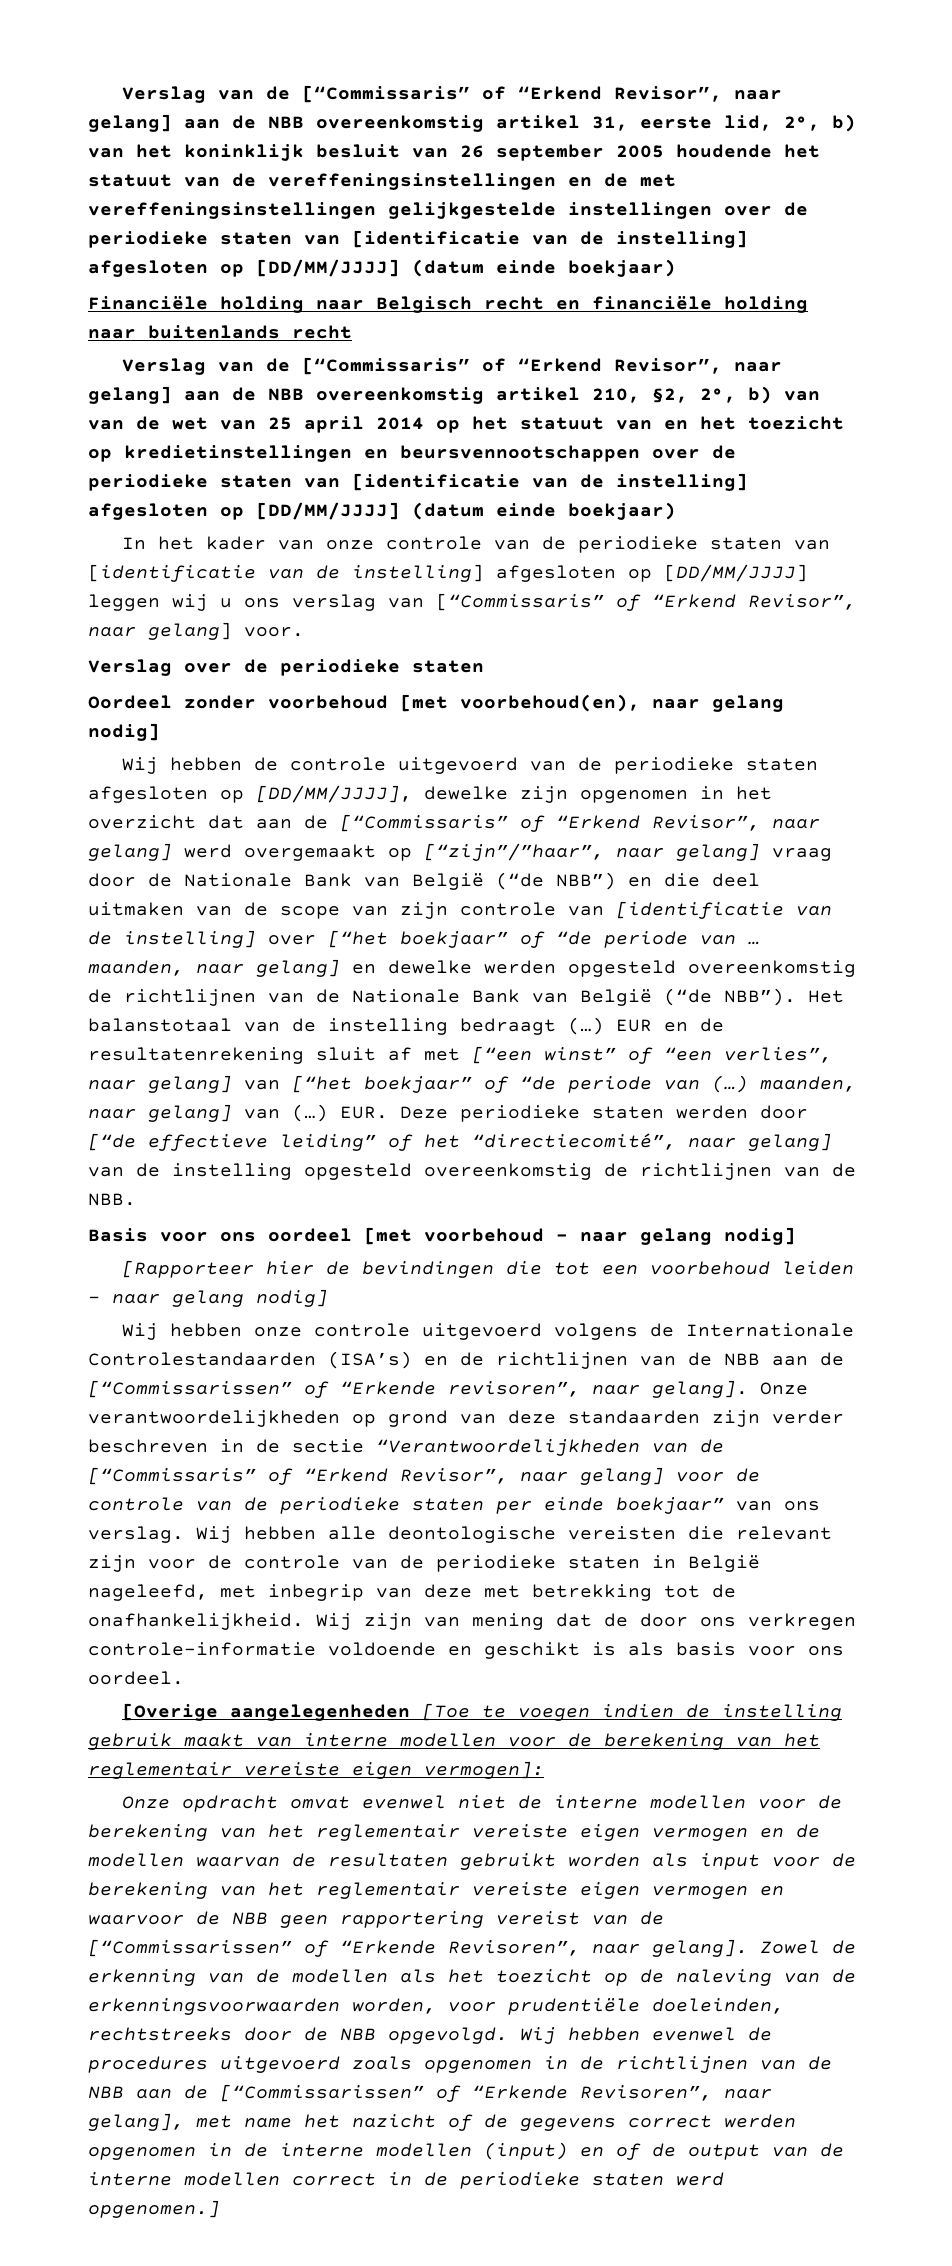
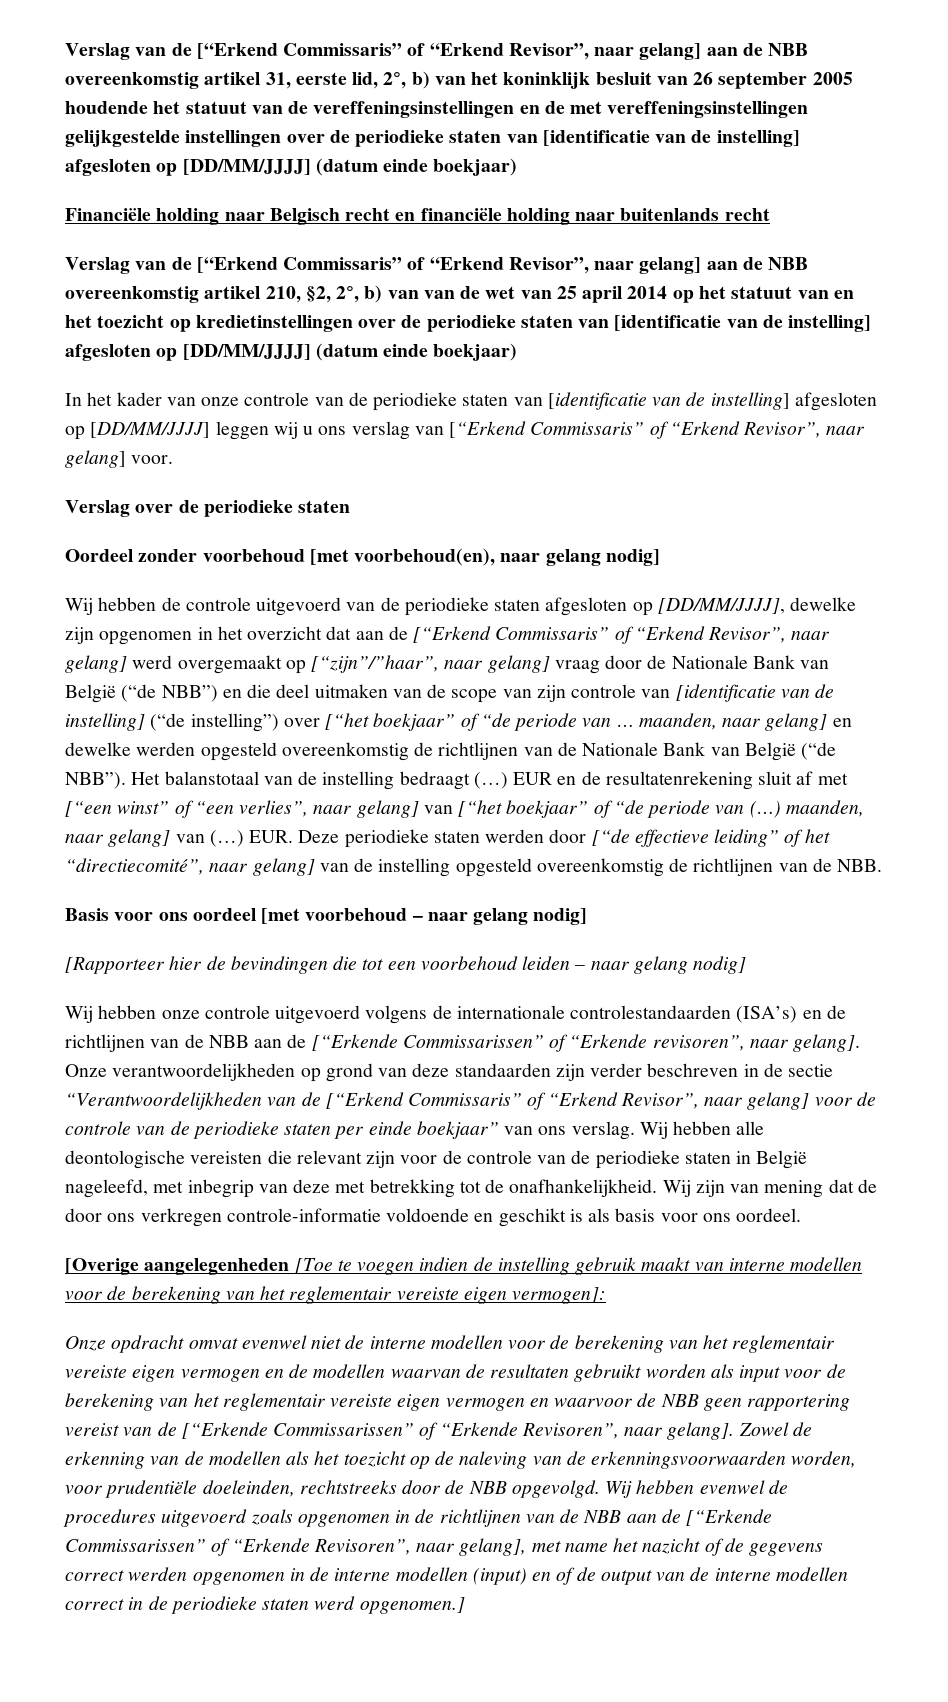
- Verslag van de [“Commissaris” of “Erkend Revisor”, naar gelang] aan de NBB overeenkomstig artikel 31, eerste lid, 2°, b) van het koninklijk besluit van 26 september 2005 houdende het statuut van de vereffeningsinstellingen en de met vereffeningsinstellingen gelijkgestelde instellingen over de periodieke staten van [identificatie van de instelling] afgesloten op [DD/MM/JJJJ] (datum einde boekjaar)
+ Verslag van de [“Erkend Commissaris” of “Erkend Revisor”, naar gelang] aan de NBB overeenkomstig artikel 31, eerste lid, 2°, b) van het koninklijk besluit van 26 september 2005 houdende het statuut van de vereffeningsinstellingen en de met vereffeningsinstellingen gelijkgestelde instellingen over de periodieke staten van [identificatie van de instelling] afgesloten op [DD/MM/JJJJ] (datum einde boekjaar)
- Verslag van de [“Commissaris” of “Erkend Revisor”, naar gelang] aan de NBB overeenkomstig artikel 210, §2, 2°, b) van van de wet van 25 april 2014 op het statuut van en het toezicht op kredietinstellingen en beursvennootschappen over de periodieke staten van [identificatie van de instelling] afgesloten op [DD/MM/JJJJ] (datum einde boekjaar)
+ Verslag van de [“Erkend Commissaris” of “Erkend Revisor”, naar gelang] aan de NBB overeenkomstig artikel 210, §2, 2°, b) van van de wet van 25 april 2014 op het statuut van en het toezicht op kredietinstellingen over de periodieke staten van [identificatie van de instelling] afgesloten op [DD/MM/JJJJ] (datum einde boekjaar)
- In het kader van onze controle van de periodieke staten van [identificatie van de instelling] afgesloten op [DD/MM/JJJJ] leggen wij u ons verslag van [“Commissaris” of “Erkend Revisor”, naar gelang] voor.
+ In het kader van onze controle van de periodieke staten van [identificatie van de instelling] afgesloten op [DD/MM/JJJJ] leggen wij u ons verslag van [“Erkend Commissaris” of “Erkend Revisor”, naar gelang] voor.
- Wij hebben de controle uitgevoerd van de periodieke staten afgesloten op [DD/MM/JJJJ], dewelke zijn opgenomen in het overzicht dat aan de [“Commissaris” of “Erkend Revisor”, naar gelang] werd overgemaakt op [“zijn”/”haar”, naar gelang] vraag door de Nationale Bank van België (“de NBB”) en die deel uitmaken van de scope van zijn controle van [identificatie van de instelling] over [“het boekjaar” of “de periode van … maanden, naar gelang] en dewelke werden opgesteld overeenkomstig de richtlijnen van de Nationale Bank van België (“de NBB”).
+ Wij hebben de controle uitgevoerd van de periodieke staten afgesloten op [DD/MM/JJJJ], dewelke zijn opgenomen in het overzicht dat aan de [“Erkend Commissaris” of “Erkend Revisor”, naar gelang] werd overgemaakt op [“zijn”/”haar”, naar gelang] vraag door de Nationale Bank van België (“de NBB”) en die deel uitmaken van de scope van zijn controle van [identificatie van de instelling] (“de instelling”) over [“het boekjaar” of “de periode van … maanden, naar gelang] en dewelke werden opgesteld overeenkomstig de richtlijnen van de Nationale Bank van België (“de NBB”).
- Wij hebben onze controle uitgevoerd volgens de Internationale Controlestandaarden (ISA’s) en de richtlijnen van de NBB aan de [“Commissarissen” of “Erkende revisoren”, naar gelang].
+ Wij hebben onze controle uitgevoerd volgens de internationale controlestandaarden (ISA’s) en de richtlijnen van de NBB aan de [“Erkende Commissarissen” of “Erkende revisoren”, naar gelang].
- Onze verantwoordelijkheden op grond van deze standaarden zijn verder beschreven in de sectie “Verantwoordelijkheden van de [“Commissaris” of “Erkend Revisor”, naar gelang] voor de controle van de periodieke staten per einde boekjaar” van ons verslag.
+ Onze verantwoordelijkheden op grond van deze standaarden zijn verder beschreven in de sectie “Verantwoordelijkheden van de [“Erkend Commissaris” of “Erkend Revisor”, naar gelang] voor de controle van de periodieke staten per einde boekjaar” van ons verslag.
- Onze opdracht omvat evenwel niet de interne modellen voor de berekening van het reglementair vereiste eigen vermogen en de modellen waarvan de resultaten gebruikt worden als input voor de berekening van het reglementair vereiste eigen vermogen en waarvoor de NBB geen rapportering vereist van de [“Commissarissen” of “Erkende Revisoren”, naar gelang].
+ Onze opdracht omvat evenwel niet de interne modellen voor de berekening van het reglementair vereiste eigen vermogen en de modellen waarvan de resultaten gebruikt worden als input voor de berekening van het reglementair vereiste eigen vermogen en waarvoor de NBB geen rapportering vereist van de [“Erkende Commissarissen” of “Erkende Revisoren”, naar gelang].
- Wij hebben evenwel de procedures uitgevoerd zoals opgenomen in de richtlijnen van de NBB aan de [“Commissarissen” of “Erkende Revisoren”, naar gelang], met name het nazicht of de gegevens correct werden opgenomen in de interne modellen (input) en of de output van de interne modellen correct in de periodieke staten werd opgenomen.]
+ Wij hebben evenwel de procedures uitgevoerd zoals opgenomen in de richtlijnen van de NBB aan de [“Erkende Commissarissen” of “Erkende Revisoren”, naar gelang], met name het nazicht of de gegevens correct werden opgenomen in de interne modellen (input) en of de output van de interne modellen correct in de periodieke staten werd opgenomen.]

